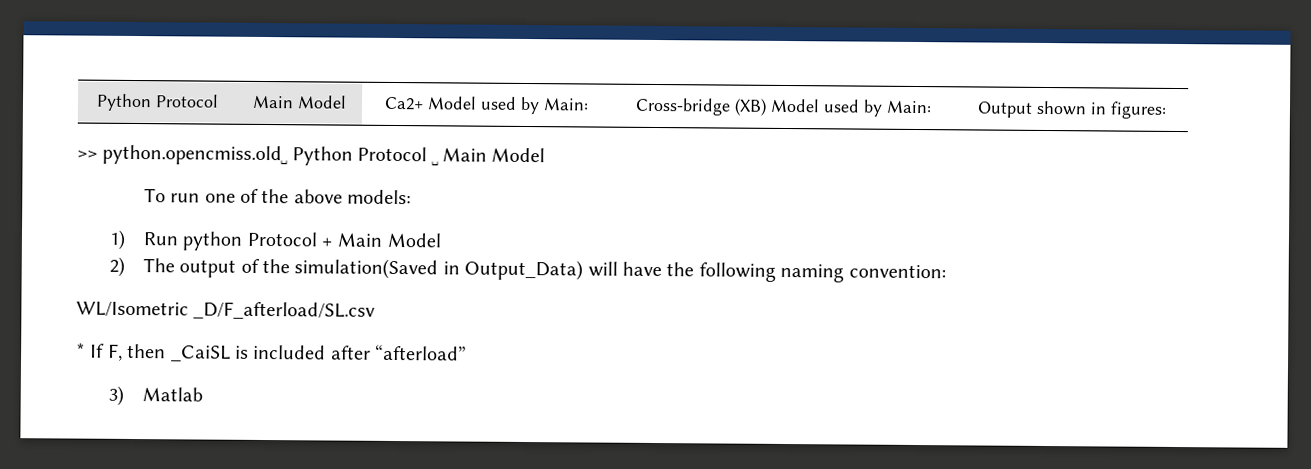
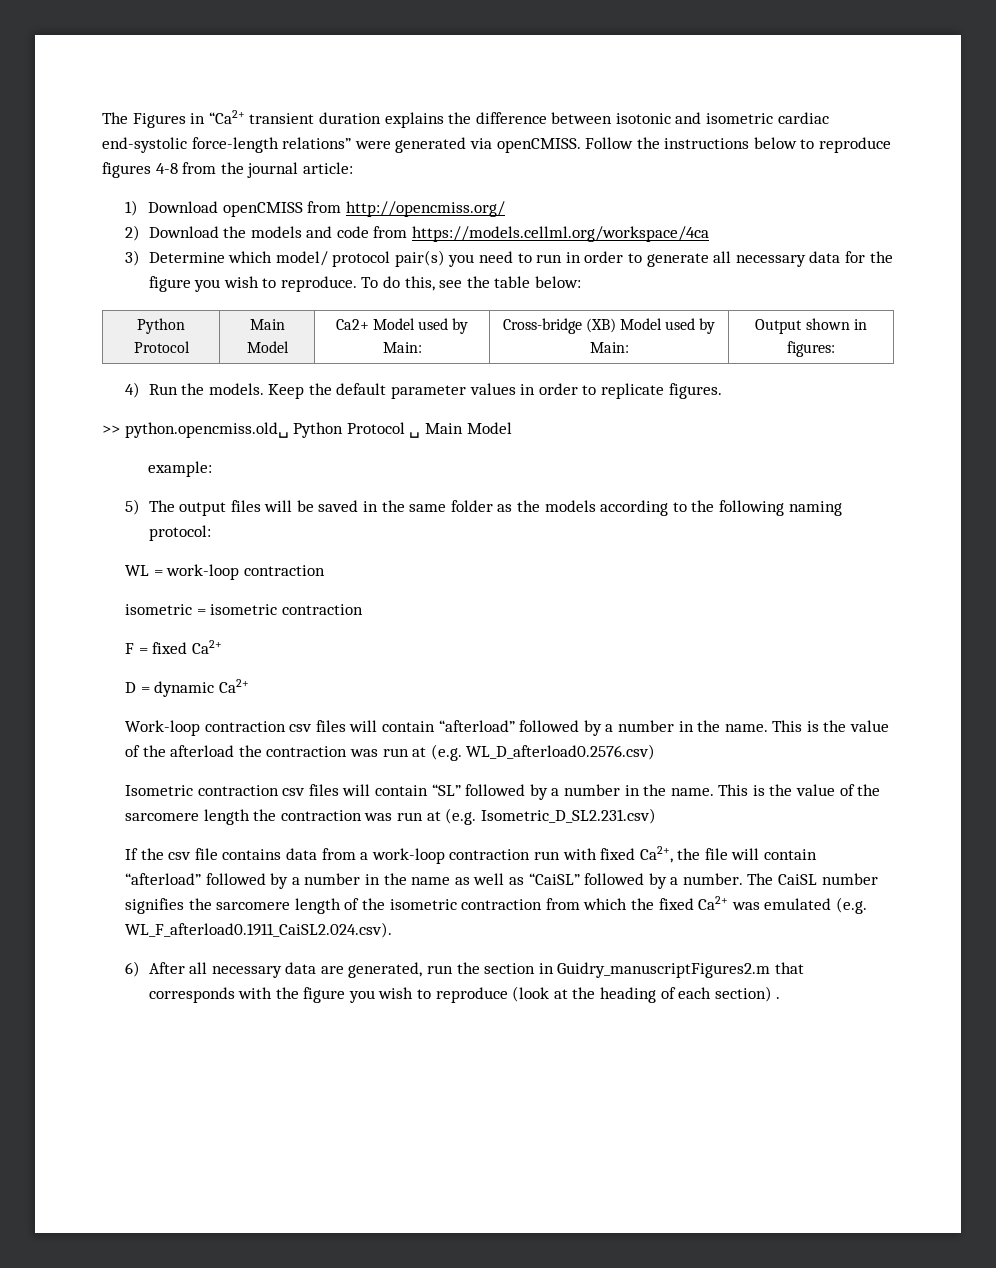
+ The Figures in “Ca2+ transient duration explains the difference between isotonic and isometric cardiac end-systolic force-length relations” were generated via openCMISS. Follow the instructions below to reproduce figures 4-8 from the journal article:
+ 1) Download openCMISS from http://opencmiss.org/
+ 2) Download the models and code from https://models.cellml.org/workspace/4ca
+ 3) Determine which model/ protocol pair(s) you need to run in order to generate all necessary data for the figure you wish to reproduce. To do this, see the table below:
+ 4) Run the models. Keep the default parameter values in order to replicate figures.
- To run one of the above models:
- 1) Run python Protocol + Main Model
- 2) The output of the simulation(Saved in Output_Data) will have the following naming convention:
- WL/Isometric _D/F_afterload/SL.csv
- * If F, then _CaiSL is included after “afterload”
- 3) Matlab
+ example:
+ 5) The output files will be saved in the same folder as the models according to the following naming protocol:
+ WL = work-loop contraction
+ isometric = isometric contraction
+ F = fixed Ca2+
+ D = dynamic Ca2+
+ Work-loop contraction csv files will contain “afterload” followed by a number in the name. This is the value of the afterload the contraction was run at (e.g. WL_D_afterload0.2576.csv)
+ Isometric contraction csv files will contain “SL” followed by a number in the name. This is the value of the sarcomere length the contraction was run at (e.g. Isometric_D_SL2.231.csv)
+ If the csv file contains data from a work-loop contraction run with fixed Ca2+, the file will contain “afterload” followed by a number in the name as well as “CaiSL” followed by a number. The CaiSL number signifies the sarcomere length of the isometric contraction from which the fixed Ca2+ was emulated (e.g. WL_F_afterload0.1911_CaiSL2.024.csv).
+ 6) After all necessary data are generated, run the section in Guidry_manuscriptFigures2.m that corresponds with the figure you wish to reproduce (look at the heading of each section) .

